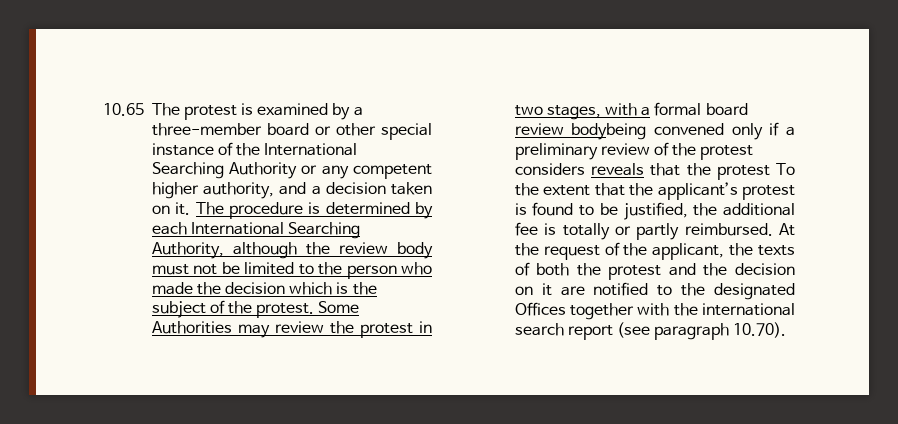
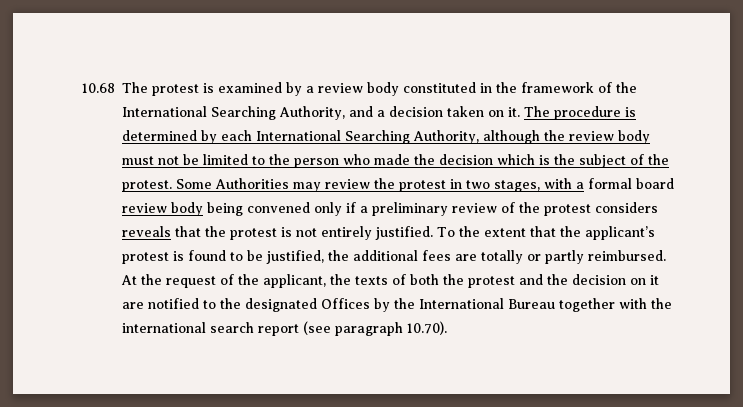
- 10.65 The protest is examined by a three-member board or other special instance of the International Searching Authority or any competent higher authority, and a decision taken on it.
+ 10.68 The protest is examined by a review body constituted in the framework of the International Searching Authority, and a decision taken on it.
- Some Authorities may review the protest in two stages, with a formal board review bodybeing convened only if a preliminary review of the protest considers reveals that the protest To the extent that the applicant’s protest is found to be justified, the additional fee is totally or partly reimbursed.
+ Some Authorities may review the protest in two stages, with a formal board review body being convened only if a preliminary review of the protest considers reveals that the protest is not entirely justified. To the extent that the applicant’s protest is found to be justified, the additional fees are totally or partly reimbursed.
- At the request of the applicant, the texts of both the protest and the decision on it are notified to the designated Offices together with the international search report (see paragraph 10.70).
+ At the request of the applicant, the texts of both the protest and the decision on it are notified to the designated Offices by the International Bureau together with the international search report (see paragraph 10.70).

